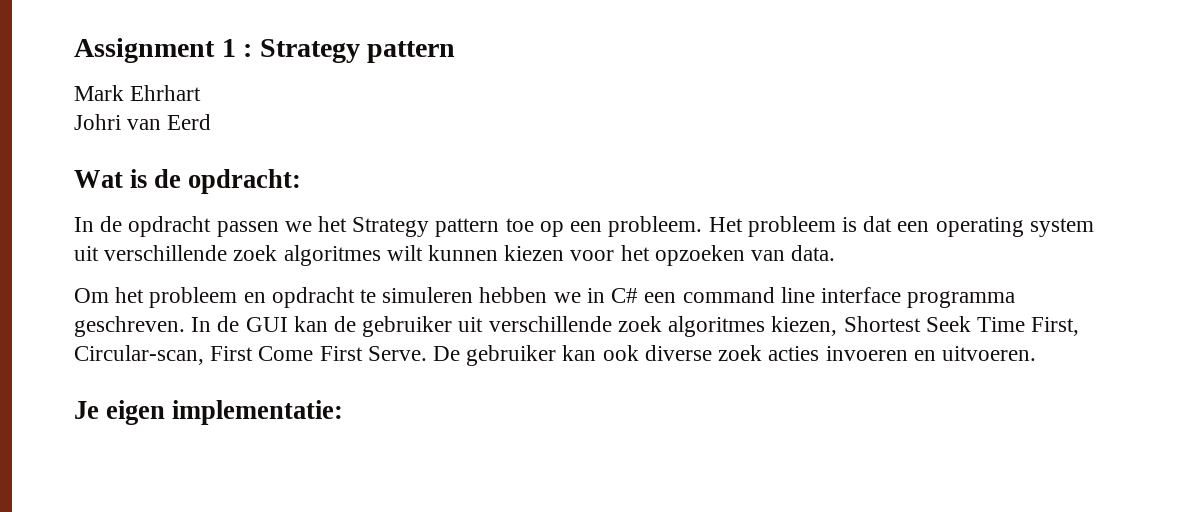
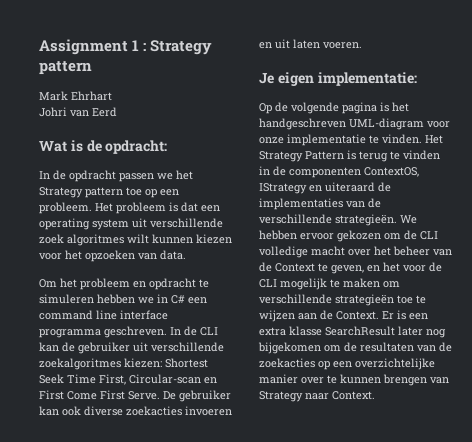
- In de GUI kan de gebruiker uit verschillende zoek algoritmes kiezen, Shortest Seek Time First, Circular-scan, First Come First Serve.
+ In de CLI kan de gebruiker uit verschillende zoekalgoritmes kiezen: Shortest Seek Time First, Circular-scan en First Come First Serve.
- De gebruiker kan ook diverse zoek acties invoeren en uitvoeren.
+ De gebruiker kan ook diverse zoekacties invoeren en uit laten voeren.
  Je eigen implementatie:
+ Op de volgende pagina is het handgeschreven UML-diagram voor onze implementatie te vinden. Het Strategy Pattern is terug te vinden in de componenten ContextOS, IStrategy en uiteraard de implementaties van de verschillende strategieën. We hebben ervoor gekozen om de CLI volledige macht over het beheer van de Context te geven, en het voor de CLI mogelijk te maken om verschillende strategieën toe te wijzen aan de Context. Er is een extra klasse SearchResult later nog bijgekomen om de resultaten van de zoekacties op een overzichtelijke manier over te kunnen brengen van Strategy naar Context.

